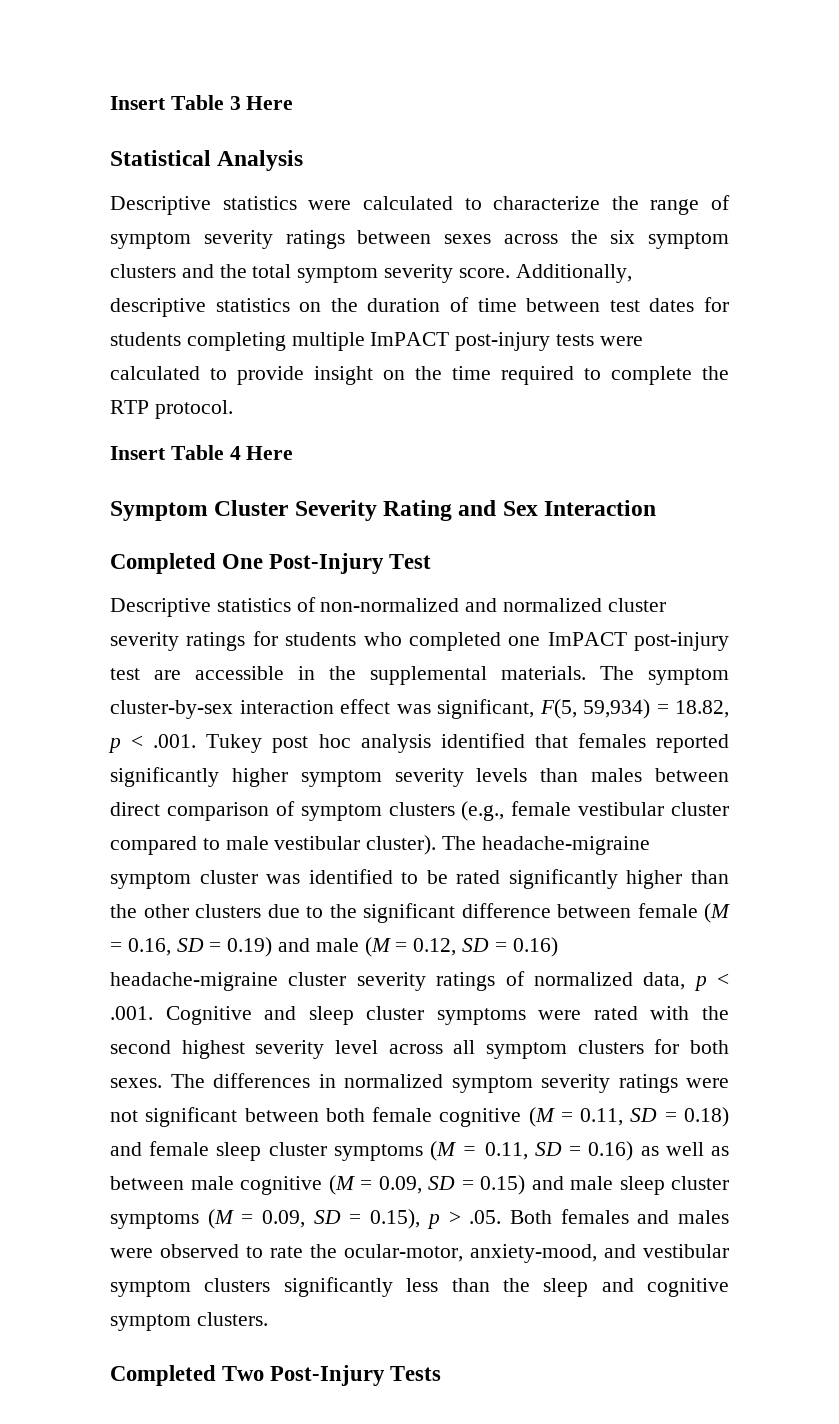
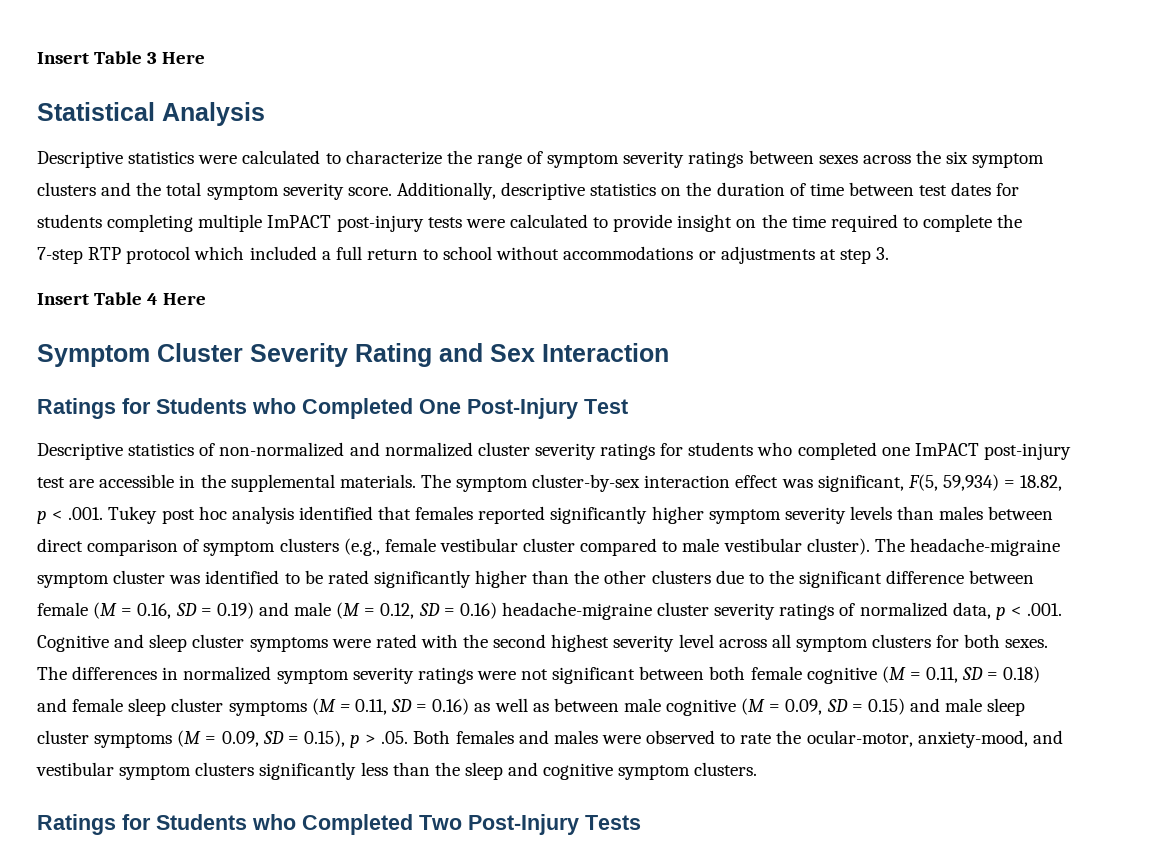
- Additionally, descriptive statistics on the duration of time between test dates for students completing multiple ImPACT post-injury tests were calculated to provide insight on the time required to complete the RTP protocol.
+ Additionally, descriptive statistics on the duration of time between test dates for students completing multiple ImPACT post-injury tests were calculated to provide insight on the time required to complete the 7-step RTP protocol which included a full return to school without accommodations or adjustments at step 3.
- Completed One Post-Injury Test
+ Ratings for Students who Completed One Post-Injury Test
- Completed Two Post-Injury Tests
+ Ratings for Students who Completed Two Post-Injury Tests

